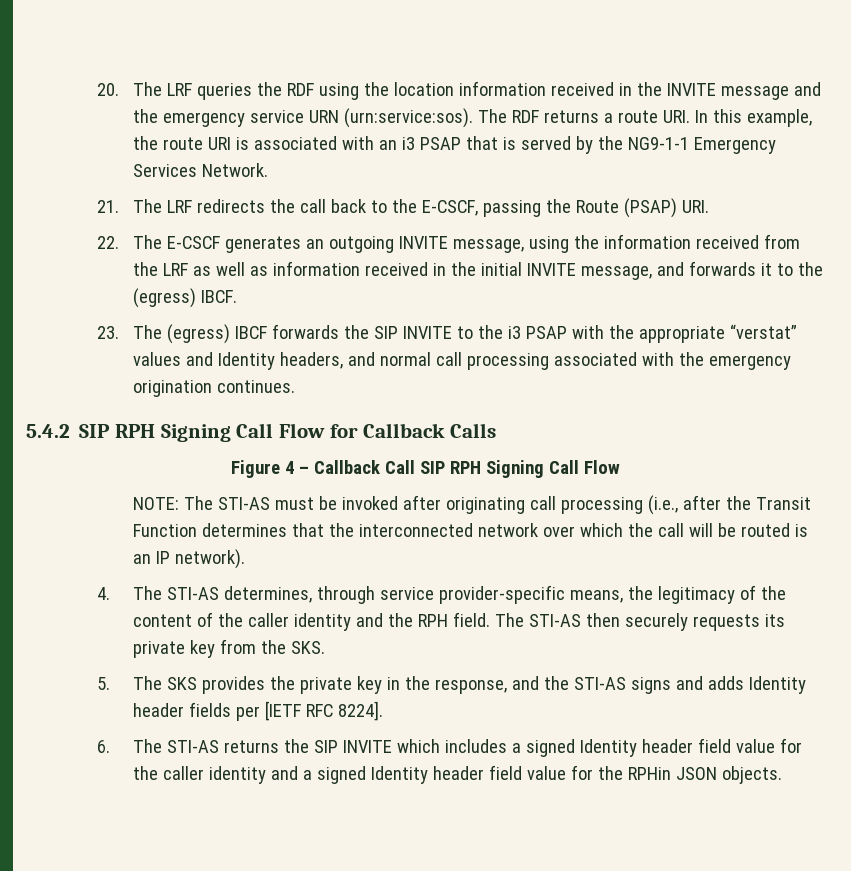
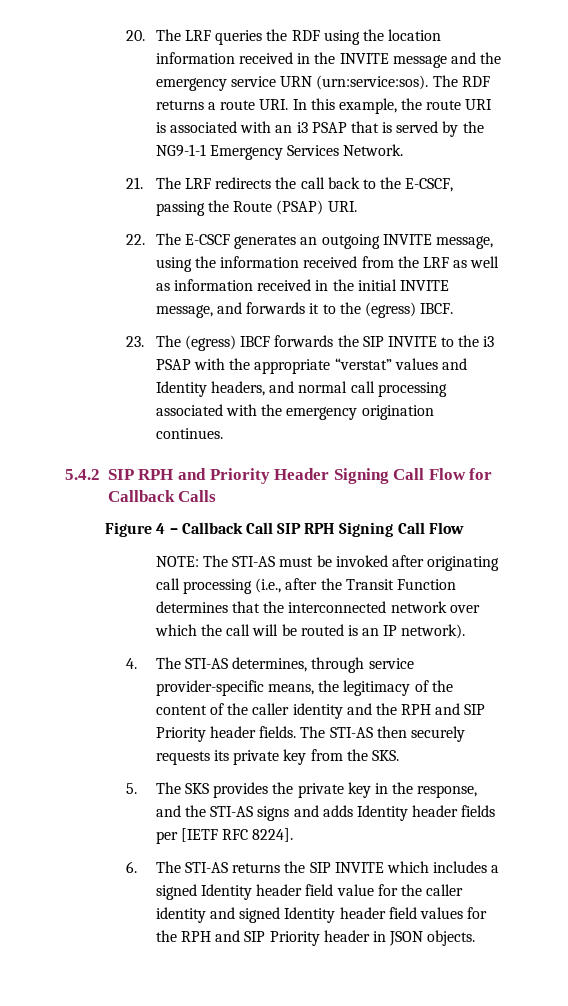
- 5.4.2 SIP RPH Signing Call Flow for Callback Calls
+ 5.4.2 SIP RPH and Priority Header Signing Call Flow for Callback Calls
- 4. The STI-AS determines, through service provider-specific means, the legitimacy of the content of the caller identity and the RPH field.
+ 4. The STI-AS determines, through service provider-specific means, the legitimacy of the content of the caller identity and the RPH and SIP Priority header fields.
- 6. The STI-AS returns the SIP INVITE which includes a signed Identity header field value for the caller identity and a signed Identity header field value for the RPHin JSON objects.
+ 6. The STI-AS returns the SIP INVITE which includes a signed Identity header field value for the caller identity and signed Identity header field values for the RPH and SIP Priority header in JSON objects.

